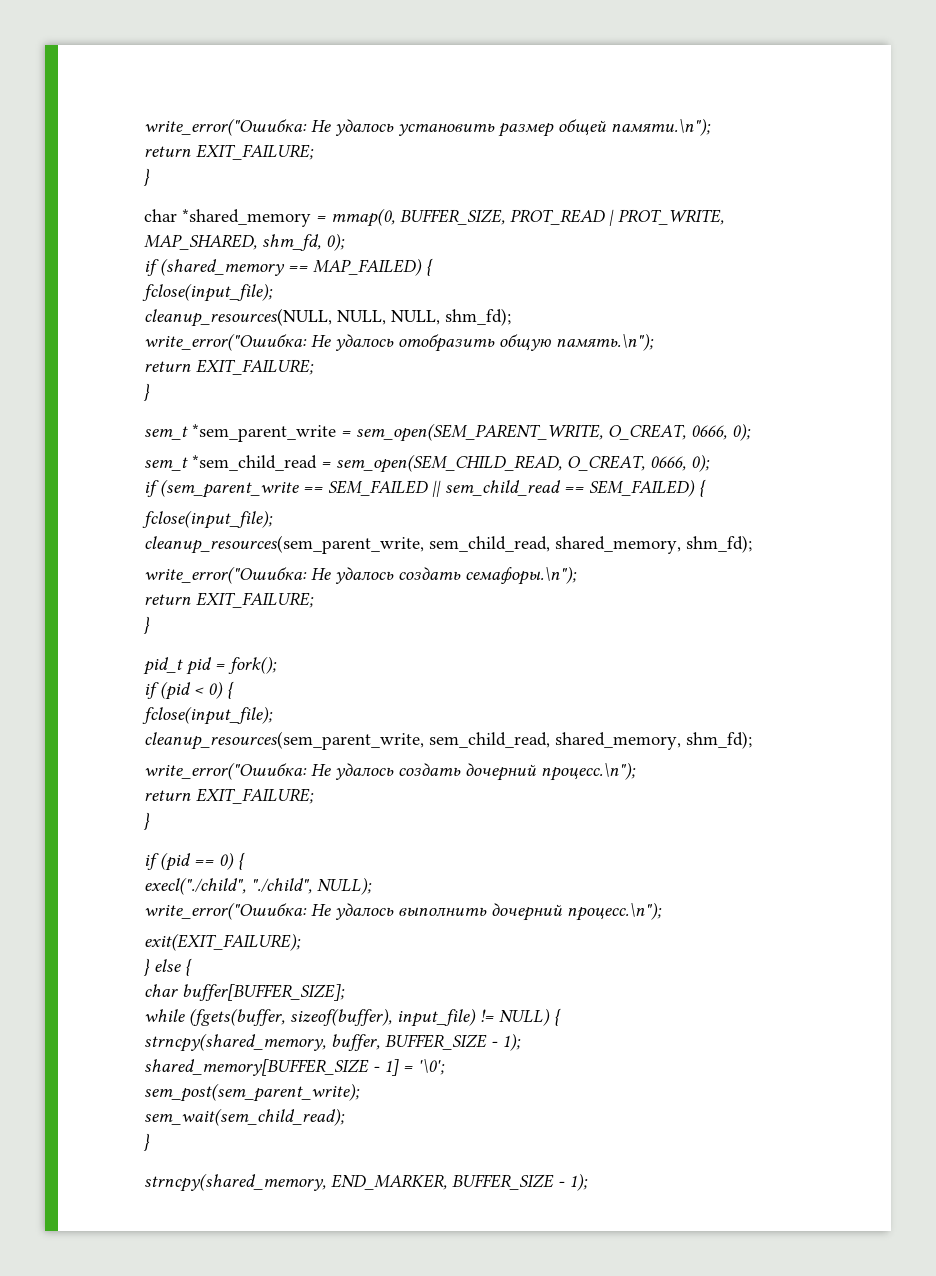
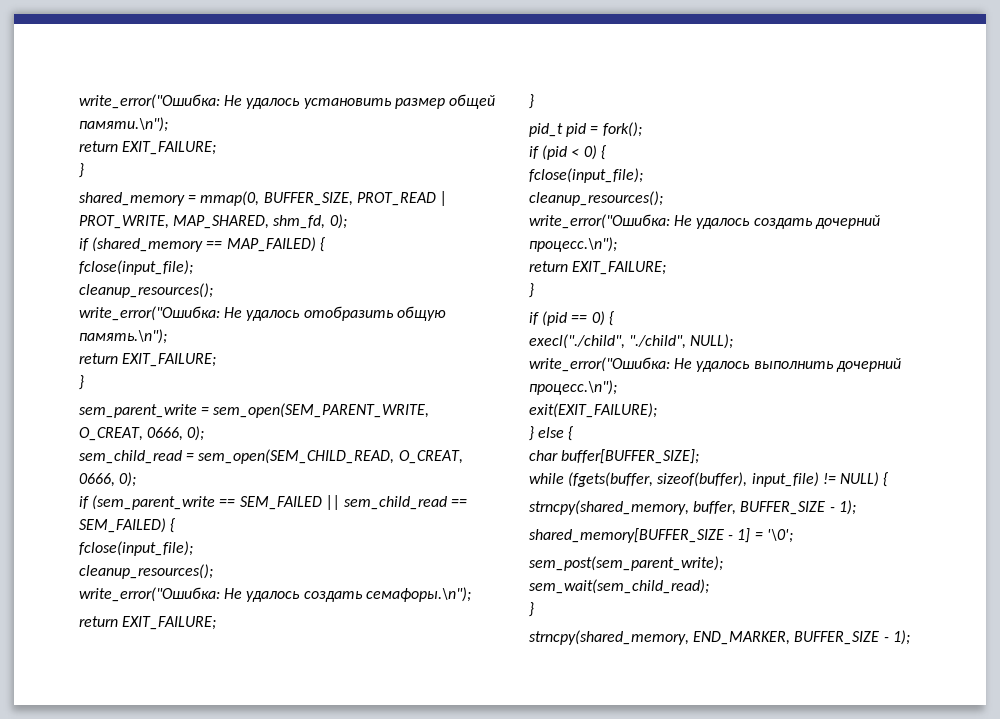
- char *shared_memory = mmap(0, BUFFER_SIZE, PROT_READ | PROT_WRITE, MAP_SHARED, shm_fd, 0);
+ shared_memory = mmap(0, BUFFER_SIZE, PROT_READ | PROT_WRITE, MAP_SHARED, shm_fd, 0);
  if (shared_memory == MAP_FAILED) {
  fclose(input_file);
- cleanup_resources(NULL, NULL, NULL, shm_fd);
+ cleanup_resources();
- sem_t *sem_parent_write = sem_open(SEM_PARENT_WRITE, O_CREAT, 0666, 0);
+ sem_parent_write = sem_open(SEM_PARENT_WRITE, O_CREAT, 0666, 0);
- sem_t *sem_child_read = sem_open(SEM_CHILD_READ, O_CREAT, 0666, 0);
+ sem_child_read = sem_open(SEM_CHILD_READ, O_CREAT, 0666, 0);
  if (sem_parent_write == SEM_FAILED || sem_child_read == SEM_FAILED) {
  fclose(input_file);
- cleanup_resources(sem_parent_write, sem_child_read, shared_memory, shm_fd);
+ cleanup_resources();
  if (pid < 0) {
  fclose(input_file);
- cleanup_resources(sem_parent_write, sem_child_read, shared_memory, shm_fd);
+ cleanup_resources();

